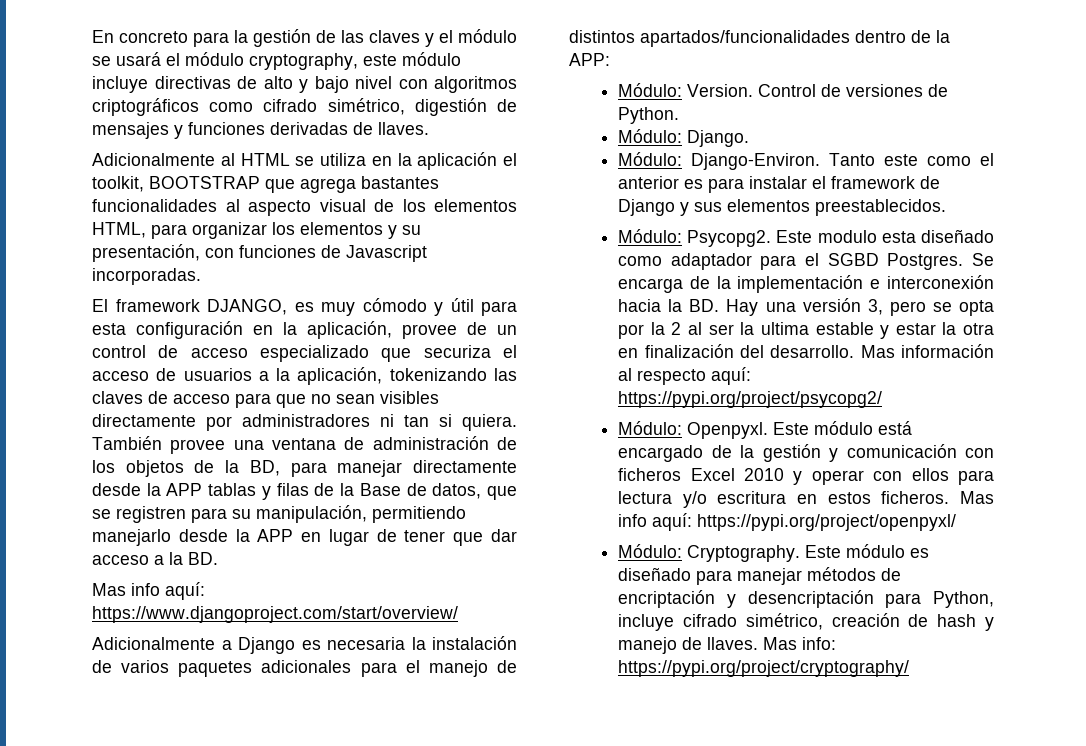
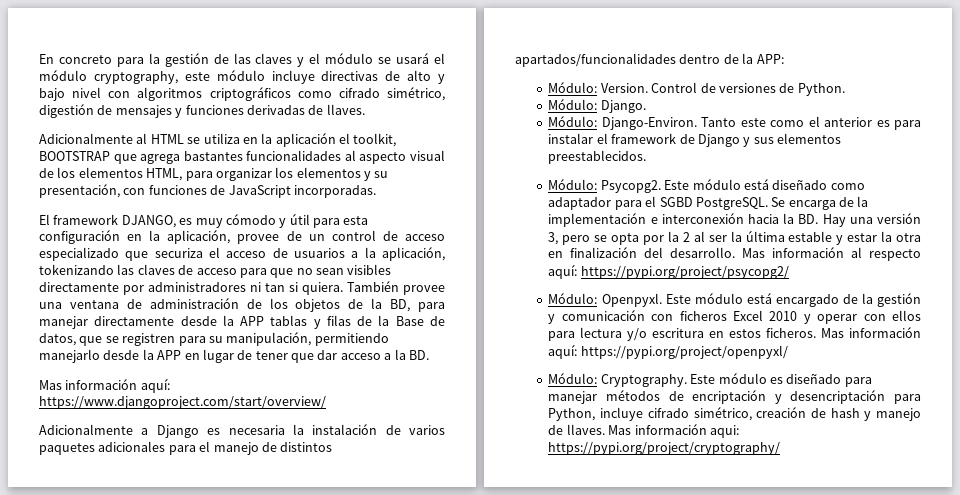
- Adicionalmente al HTML se utiliza en la aplicación el toolkit, BOOTSTRAP que agrega bastantes funcionalidades al aspecto visual de los elementos HTML, para organizar los elementos y su presentación, con funciones de Javascript incorporadas.
+ Adicionalmente al HTML se utiliza en la aplicación el toolkit, BOOTSTRAP que agrega bastantes funcionalidades al aspecto visual de los elementos HTML, para organizar los elementos y su presentación, con funciones de JavaScript incorporadas.
- Mas info aquí: https://www.djangoproject.com/start/overview/
+ Mas información aquí: https://www.djangoproject.com/start/overview/
- Este modulo esta diseñado como adaptador para el SGBD Postgres.
+ Este módulo está diseñado como adaptador para el SGBD PostgreSQL.
- Se encarga de la implementación e interconexión hacia la BD. Hay una versión 3, pero se opta por la 2 al ser la ultima estable y estar la otra en finalización del desarrollo.
+ Se encarga de la implementación e interconexión hacia la BD. Hay una versión 3, pero se opta por la 2 al ser la última estable y estar la otra en finalización del desarrollo.
- Mas info aquí: https://pypi.org/project/openpyxl/
+ Mas información aquí: https://pypi.org/project/openpyxl/
- Mas info: https://pypi.org/project/cryptography/
+ Mas información aqui: https://pypi.org/project/cryptography/

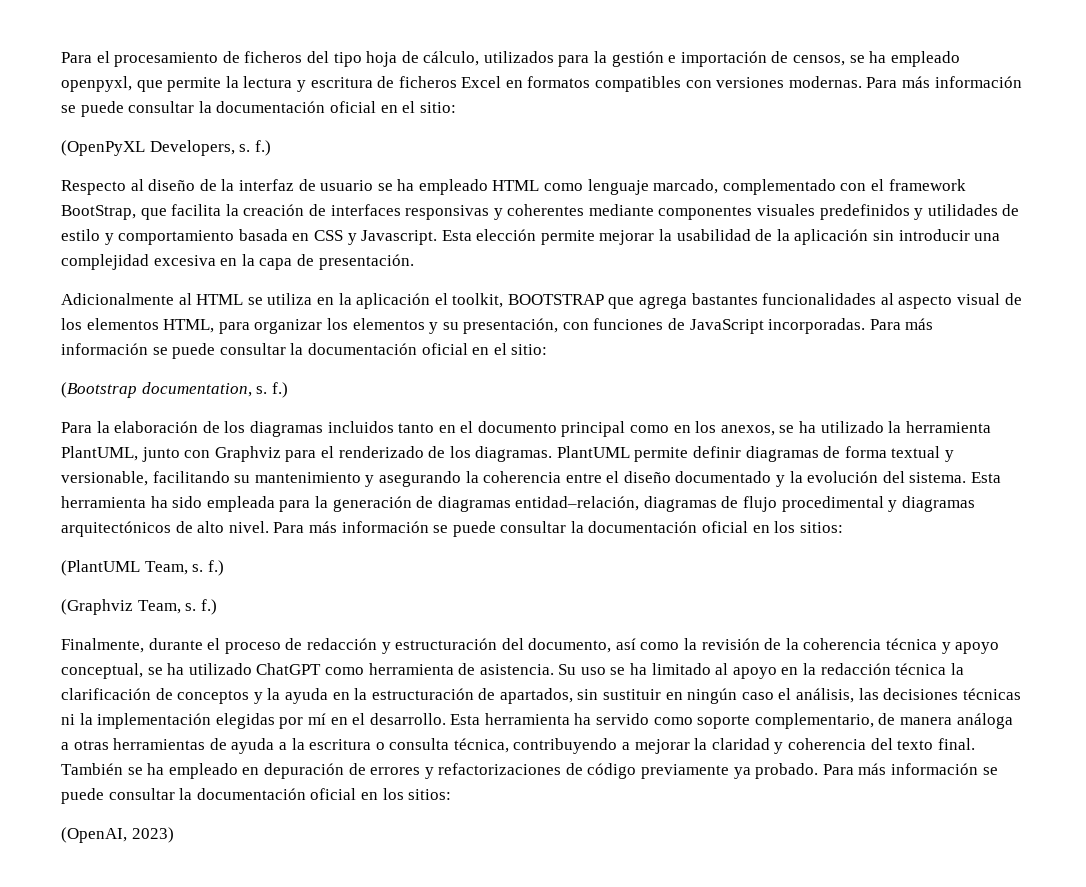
- En concreto para la gestión de las claves y el módulo se usará el módulo cryptography, este módulo incluye directivas de alto y bajo nivel con algoritmos criptográficos como cifrado simétrico, digestión de mensajes y funciones derivadas de llaves.
+ Para el procesamiento de ficheros del tipo hoja de cálculo, utilizados para la gestión e importación de censos, se ha empleado openpyxl, que permite la lectura y escritura de ficheros Excel en formatos compatibles con versiones modernas. Para más información se puede consultar la documentación oficial en el sitio:
+ (OpenPyXL Developers, s. f.)
+ Respecto al diseño de la interfaz de usuario se ha empleado HTML como lenguaje marcado, complementado con el framework BootStrap, que facilita la creación de interfaces responsivas y coherentes mediante componentes visuales predefinidos y utilidades de estilo y comportamiento basada en CSS y Javascript. Esta elección permite mejorar la usabilidad de la aplicación sin introducir una complejidad excesiva en la capa de presentación.
- Adicionalmente al HTML se utiliza en la aplicación el toolkit, BOOTSTRAP que agrega bastantes funcionalidades al aspecto visual de los elementos HTML, para organizar los elementos y su presentación, con funciones de JavaScript incorporadas.
- El framework DJANGO, es muy cómodo y útil para esta configuración en la aplicación, provee de un control de acceso especializado que securiza el acceso de usuarios a la aplicación, tokenizando las claves de acceso para que no sean visibles directamente por administradores ni tan si quiera. También provee una ventana de administración de los objetos de la BD, para manejar directamente desde la APP tablas y filas de la Base de datos, que se registren para su manipulación, permitiendo manejarlo desde la APP en lugar de tener que dar acceso a la BD.
- Mas información aquí: https://www.djangoproject.com/start/overview/
- Adicionalmente a Django es necesaria la instalación de varios paquetes adicionales para el manejo de distintos apartados/funcionalidades dentro de la APP:
- Módulo: Version. Control de versiones de Python.
- Módulo: Django.
- Módulo: Django-Environ. Tanto este como el anterior es para instalar el framework de Django y sus elementos preestablecidos.
- Módulo: Psycopg2. Este módulo está diseñado como adaptador para el SGBD PostgreSQL. Se encarga de la implementación e interconexión hacia la BD. Hay una versión 3, pero se opta por la 2 al ser la última estable y estar la otra en finalización del desarrollo. Mas información al respecto aquí: https://pypi.org/project/psycopg2/
- Módulo: Openpyxl. Este módulo está encargado de la gestión y comunicación con ficheros Excel 2010 y operar con ellos para lectura y/o escritura en estos ficheros. Mas información aquí: https://pypi.org/project/openpyxl/
- Módulo: Cryptography. Este módulo es diseñado para manejar métodos de encriptación y desencriptación para Python, incluye cifrado simétrico, creación de hash y manejo de llaves. Mas información aqui: https://pypi.org/project/cryptography/
+ Adicionalmente al HTML se utiliza en la aplicación el toolkit, BOOTSTRAP que agrega bastantes funcionalidades al aspecto visual de los elementos HTML, para organizar los elementos y su presentación, con funciones de JavaScript incorporadas. Para más información se puede consultar la documentación oficial en el sitio:
+ (Bootstrap documentation, s. f.)
+ Para la elaboración de los diagramas incluidos tanto en el documento principal como en los anexos, se ha utilizado la herramienta PlantUML, junto con Graphviz para el renderizado de los diagramas. PlantUML permite definir diagramas de forma textual y versionable, facilitando su mantenimiento y asegurando la coherencia entre el diseño documentado y la evolución del sistema. Esta herramienta ha sido empleada para la generación de diagramas entidad–relación, diagramas de flujo procedimental y diagramas arquitectónicos de alto nivel. Para más información se puede consultar la documentación oficial en los sitios:
+ (PlantUML Team, s. f.)
+ (Graphviz Team, s. f.)
+ Finalmente, durante el proceso de redacción y estructuración del documento, así como la revisión de la coherencia técnica y apoyo conceptual, se ha utilizado ChatGPT como herramienta de asistencia. Su uso se ha limitado al apoyo en la redacción técnica la clarificación de conceptos y la ayuda en la estructuración de apartados, sin sustituir en ningún caso el análisis, las decisiones técnicas ni la implementación elegidas por mí en el desarrollo. Esta herramienta ha servido como soporte complementario, de manera análoga a otras herramientas de ayuda a la escritura o consulta técnica, contribuyendo a mejorar la claridad y coherencia del texto final. También se ha empleado en depuración de errores y refactorizaciones de código previamente ya probado. Para más información se puede consultar la documentación oficial en los sitios:
+ (OpenAI, 2023)

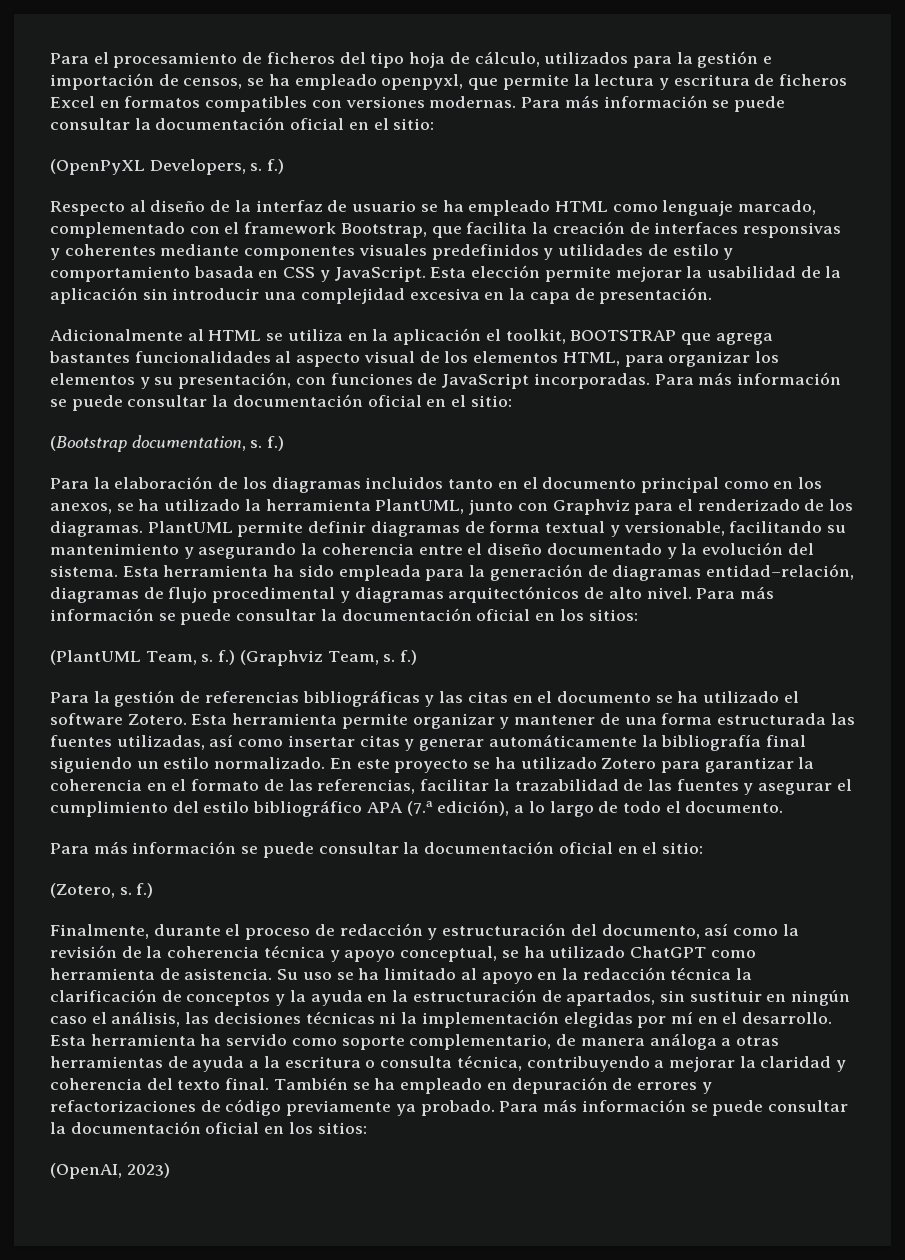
- Respecto al diseño de la interfaz de usuario se ha empleado HTML como lenguaje marcado, complementado con el framework BootStrap, que facilita la creación de interfaces responsivas y coherentes mediante componentes visuales predefinidos y utilidades de estilo y comportamiento basada en CSS y Javascript.
+ Respecto al diseño de la interfaz de usuario se ha empleado HTML como lenguaje marcado, complementado con el framework Bootstrap, que facilita la creación de interfaces responsivas y coherentes mediante componentes visuales predefinidos y utilidades de estilo y comportamiento basada en CSS y JavaScript.
- (PlantUML Team, s. f.)
- (Graphviz Team, s. f.)
+ (PlantUML Team, s. f.) (Graphviz Team, s. f.)
+ Para la gestión de referencias bibliográficas y las citas en el documento se ha utilizado el software Zotero. Esta herramienta permite organizar y mantener de una forma estructurada las fuentes utilizadas, así como insertar citas y generar automáticamente la bibliografía final siguiendo un estilo normalizado. En este proyecto se ha utilizado Zotero para garantizar la coherencia en el formato de las referencias, facilitar la trazabilidad de las fuentes y asegurar el cumplimiento del estilo bibliográfico APA (7.ª edición), a lo largo de todo el documento.
+ Para más información se puede consultar la documentación oficial en el sitio:
+ (Zotero, s. f.)

